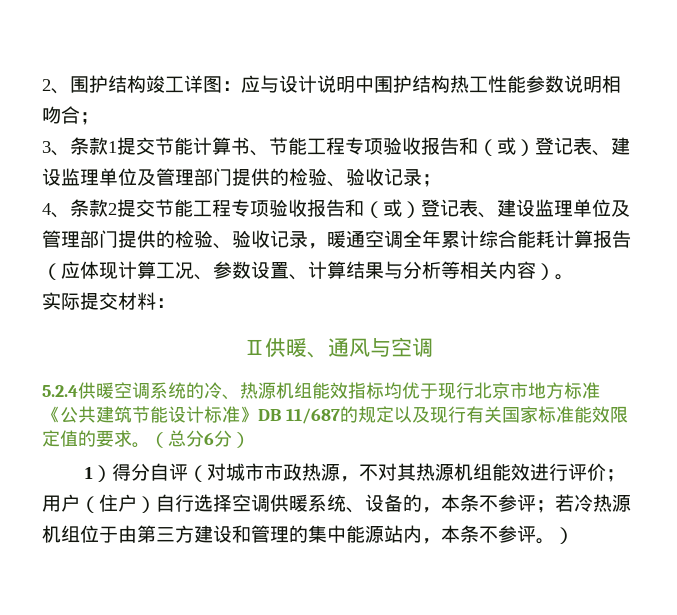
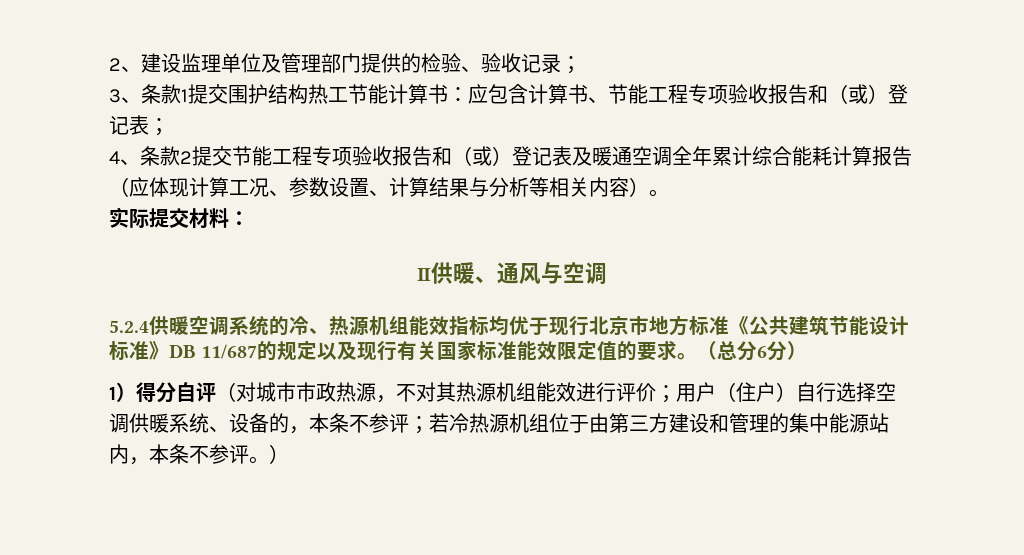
- 2、围护结构竣工详图：应与设计说明中围护结构热工性能参数说明相吻合；
- 3、条款1提交节能计算书、节能工程专项验收报告和（或）登记表、建设监理单位及管理部门提供的检验、验收记录；
+ 2、建设监理单位及管理部门提供的检验、验收记录；
+ 3、条款1提交围护结构热工节能计算书：应包含计算书、节能工程专项验收报告和（或）登记表；
- 4、条款2提交节能工程专项验收报告和（或）登记表、建设监理单位及管理部门提供的检验、验收记录，暖通空调全年累计综合能耗计算报告（应体现计算工况、参数设置、计算结果与分析等相关内容）。
+ 4、条款2提交节能工程专项验收报告和（或）登记表及暖通空调全年累计综合能耗计算报告（应体现计算工况、参数设置、计算结果与分析等相关内容）。

